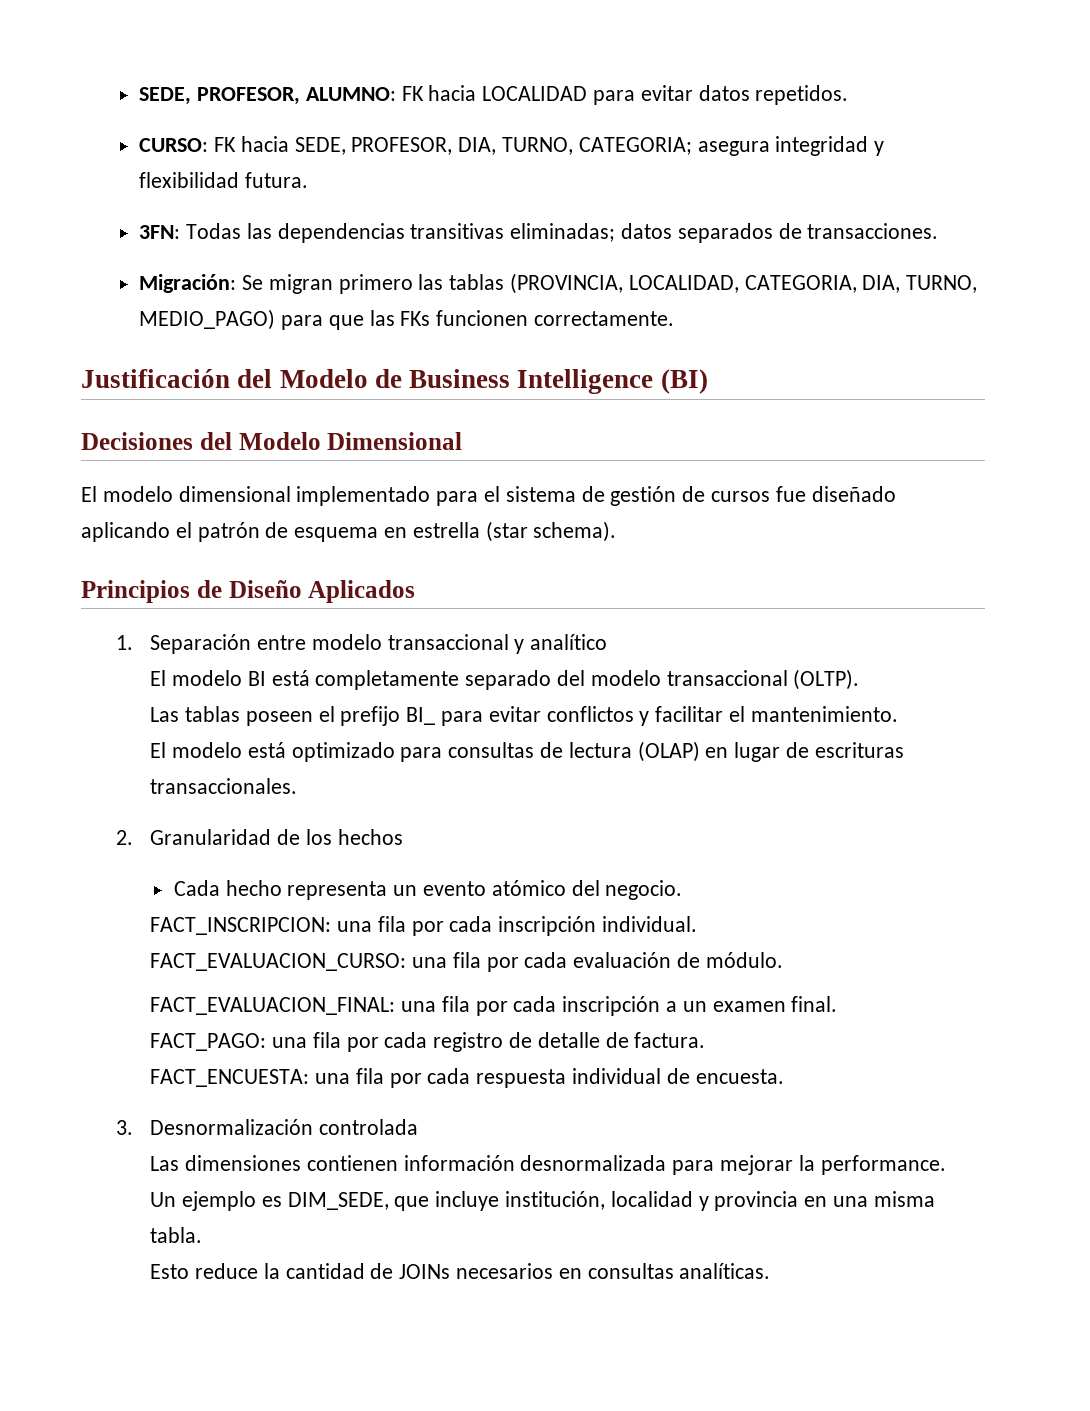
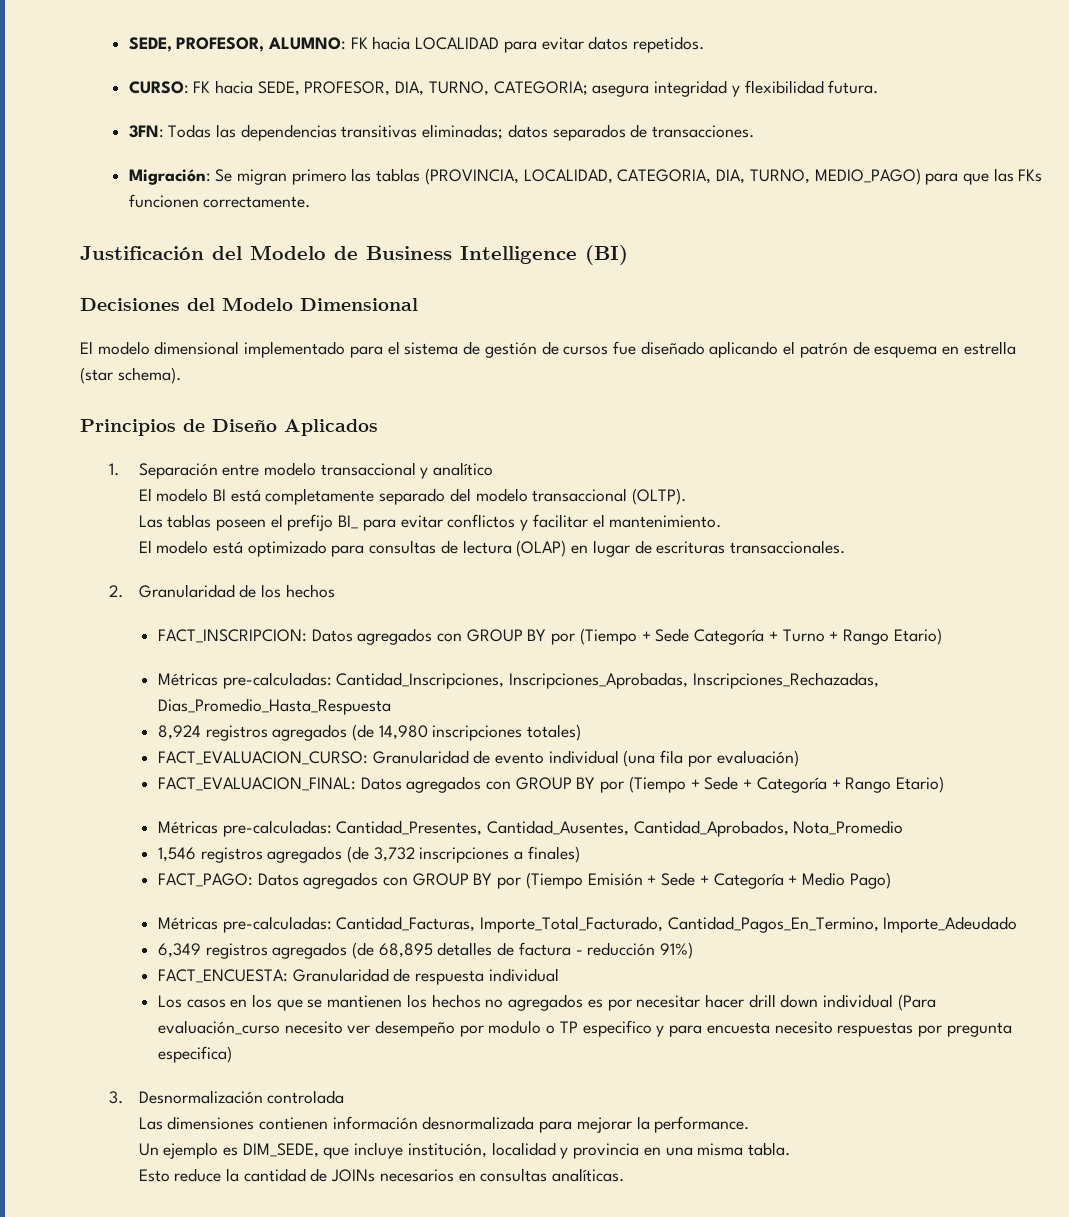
- Cada hecho representa un evento atómico del negocio.
- FACT_INSCRIPCION: una fila por cada inscripción individual.
- FACT_EVALUACION_CURSO: una fila por cada evaluación de módulo.
- FACT_EVALUACION_FINAL: una fila por cada inscripción a un examen final.
- FACT_PAGO: una fila por cada registro de detalle de factura.
- FACT_ENCUESTA: una fila por cada respuesta individual de encuesta.
+ FACT_INSCRIPCION: Datos agregados con GROUP BY por (Tiempo + Sede Categoría + Turno + Rango Etario)
+ Métricas pre-calculadas: Cantidad_Inscripciones, Inscripciones_Aprobadas, Inscripciones_Rechazadas, Dias_Promedio_Hasta_Respuesta
+ 8,924 registros agregados (de 14,980 inscripciones totales)
+ FACT_EVALUACION_CURSO: Granularidad de evento individual (una fila por evaluación)
+ FACT_EVALUACION_FINAL: Datos agregados con GROUP BY por (Tiempo + Sede + Categoría + Rango Etario)
+ Métricas pre-calculadas: Cantidad_Presentes, Cantidad_Ausentes, Cantidad_Aprobados, Nota_Promedio
+ 1,546 registros agregados (de 3,732 inscripciones a finales)
+ FACT_PAGO: Datos agregados con GROUP BY por (Tiempo Emisión + Sede + Categoría + Medio Pago)
+ Métricas pre-calculadas: Cantidad_Facturas, Importe_Total_Facturado, Cantidad_Pagos_En_Termino, Importe_Adeudado
+ 6,349 registros agregados (de 68,895 detalles de factura - reducción 91%)
+ FACT_ENCUESTA: Granularidad de respuesta individual
+ Los casos en los que se mantienen los hechos no agregados es por necesitar hacer drill down individual (Para evaluación_curso necesito ver desempeño por modulo o TP especifico y para encuesta necesito respuestas por pregunta especifica)

